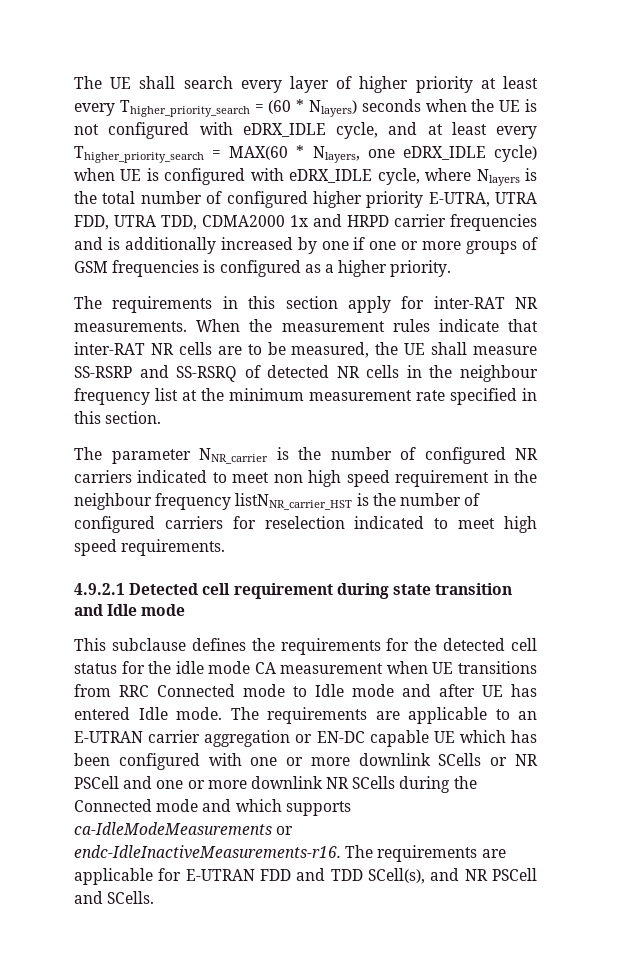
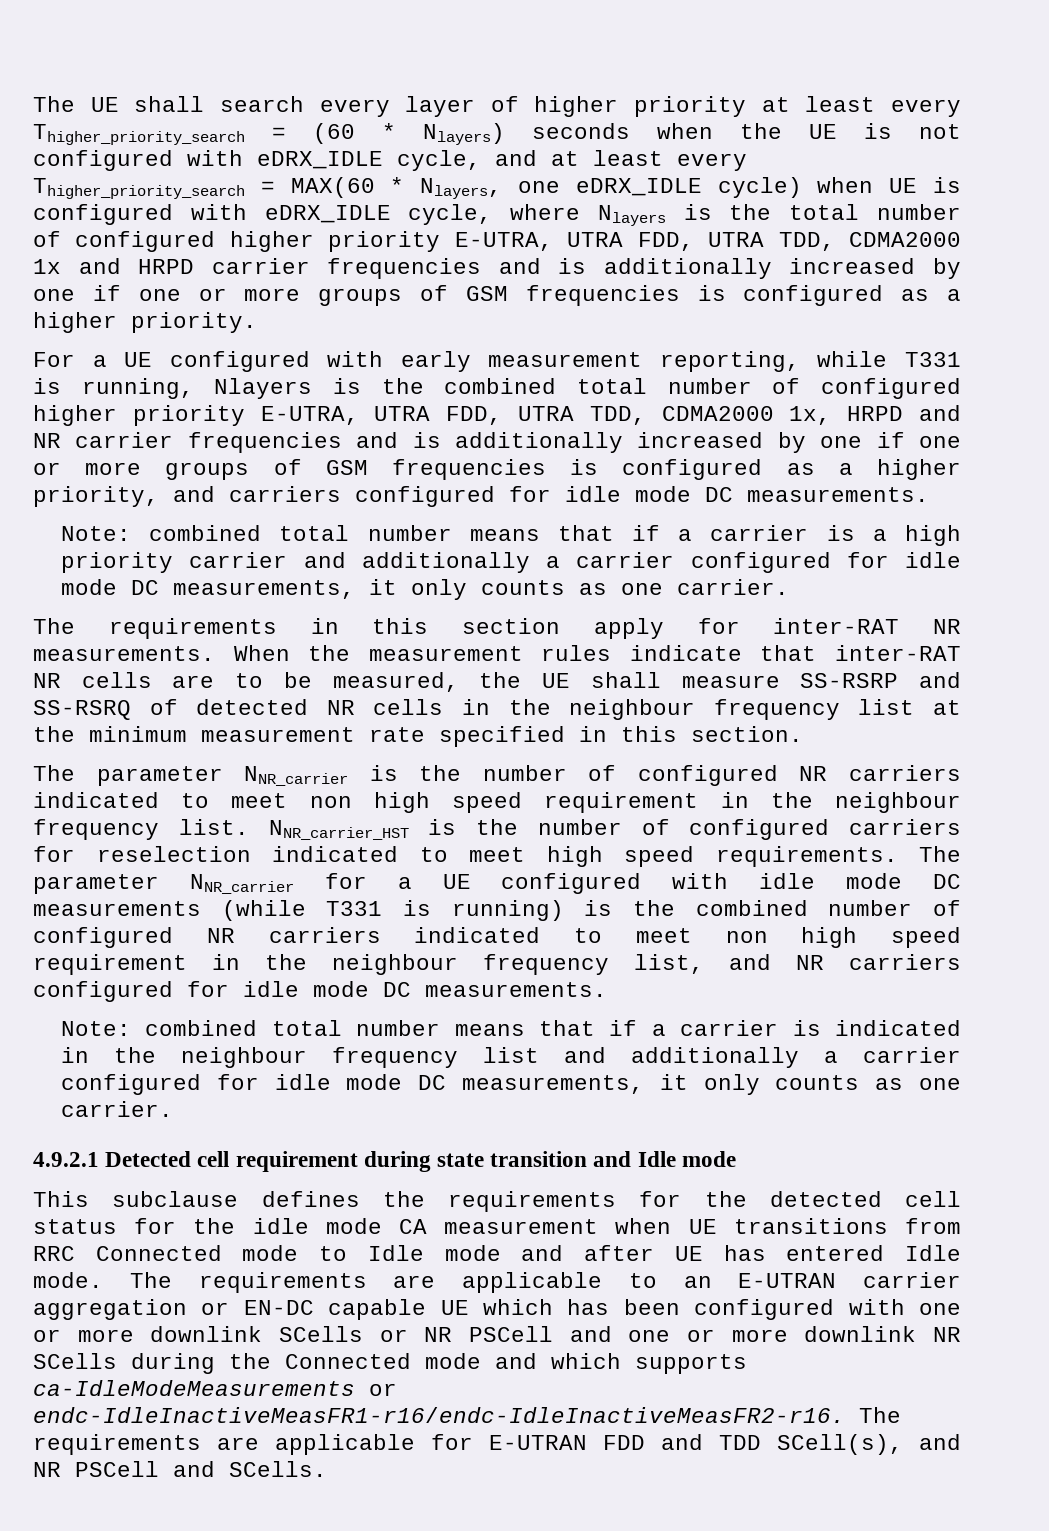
+ For a UE configured with early measurement reporting, while T331 is running, Nlayers is the combined total number of configured higher priority E-UTRA, UTRA FDD, UTRA TDD, CDMA2000 1x, HRPD and NR carrier frequencies and is additionally increased by one if one or more groups of GSM frequencies is configured as a higher priority, and carriers configured for idle mode DC measurements.
+ Note: combined total number means that if a carrier is a high priority carrier and additionally a carrier configured for idle mode DC measurements, it only counts as one carrier.
- The parameter NNR_carrier is the number of configured NR carriers indicated to meet non high speed requirement in the neighbour frequency listNNR_carrier_HST is the number of configured carriers for reselection indicated to meet high speed requirements.
+ The parameter NNR_carrier is the number of configured NR carriers indicated to meet non high speed requirement in the neighbour frequency list. NNR_carrier_HST is the number of configured carriers for reselection indicated to meet high speed requirements. The parameter NNR_carrier for a UE configured with idle mode DC measurements (while T331 is running) is the combined number of configured NR carriers indicated to meet non high speed requirement in the neighbour frequency list, and NR carriers configured for idle mode DC measurements.
+ Note: combined total number means that if a carrier is indicated in the neighbour frequency list and additionally a carrier configured for idle mode DC measurements, it only counts as one carrier.
- The requirements are applicable to an E-UTRAN carrier aggregation or EN-DC capable UE which has been configured with one or more downlink SCells or NR PSCell and one or more downlink NR SCells during the Connected mode and which supports ca-IdleModeMeasurements or endc-IdleInactiveMeasurements-r16.
+ The requirements are applicable to an E-UTRAN carrier aggregation or EN-DC capable UE which has been configured with one or more downlink SCells or NR PSCell and one or more downlink NR SCells during the Connected mode and which supports ca-IdleModeMeasurements or endc-IdleInactiveMeasFR1-r16/endc-IdleInactiveMeasFR2-r16.

